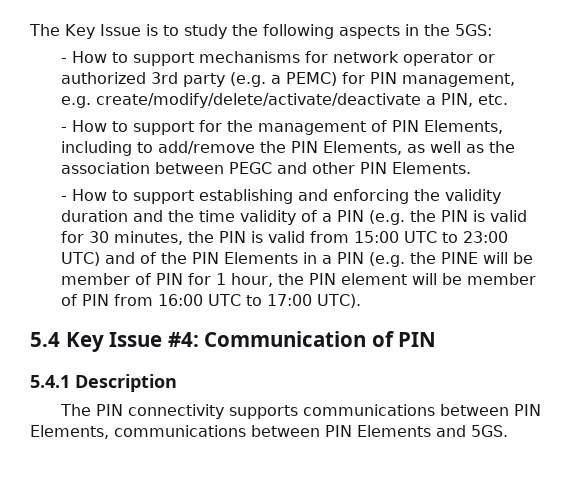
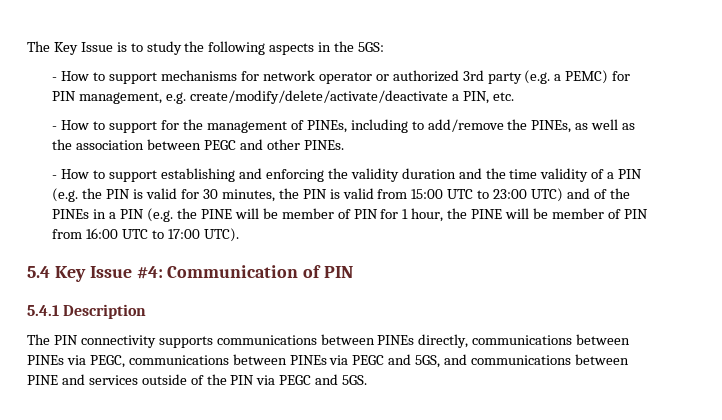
- - How to support for the management of PIN Elements, including to add/remove the PIN Elements, as well as the association between PEGC and other PIN Elements.
+ - How to support for the management of PINEs, including to add/remove the PINEs, as well as the association between PEGC and other PINEs.
- - How to support establishing and enforcing the validity duration and the time validity of a PIN (e.g. the PIN is valid for 30 minutes, the PIN is valid from 15:00 UTC to 23:00 UTC) and of the PIN Elements in a PIN (e.g. the PINE will be member of PIN for 1 hour, the PIN element will be member of PIN from 16:00 UTC to 17:00 UTC).
+ - How to support establishing and enforcing the validity duration and the time validity of a PIN (e.g. the PIN is valid for 30 minutes, the PIN is valid from 15:00 UTC to 23:00 UTC) and of the PINEs in a PIN (e.g. the PINE will be member of PIN for 1 hour, the PINE will be member of PIN from 16:00 UTC to 17:00 UTC).
- The PIN connectivity supports communications between PIN Elements, communications between PIN Elements and 5GS.
+ The PIN connectivity supports communications between PINEs directly, communications between PINEs via PEGC, communications between PINEs via PEGC and 5GS, and communications between PINE and services outside of the PIN via PEGC and 5GS.

